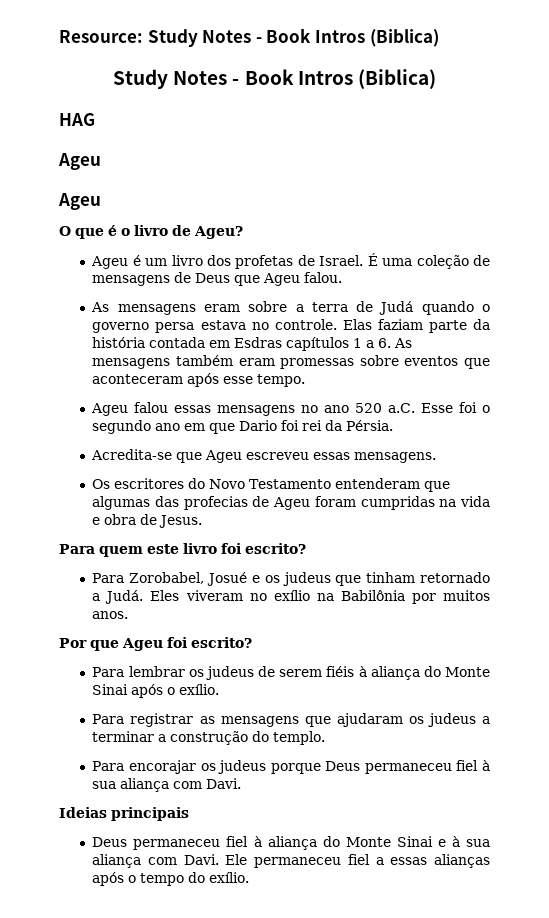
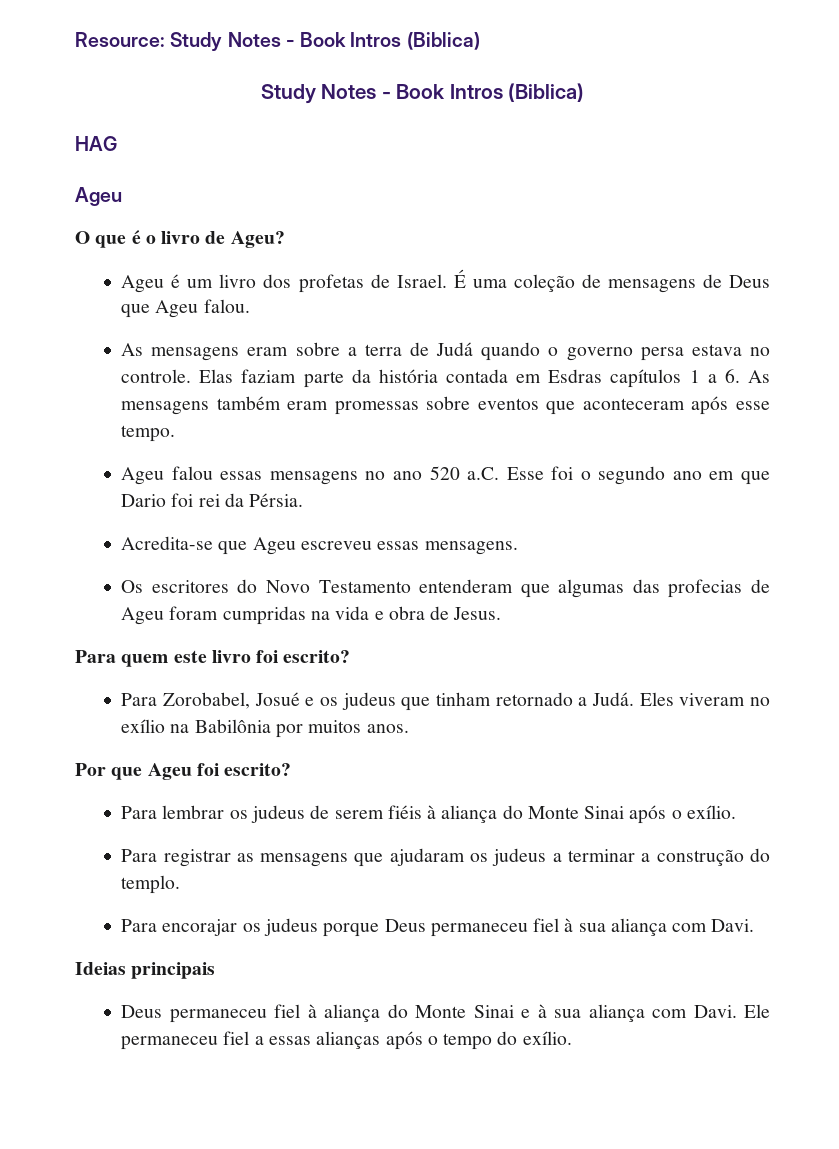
  HAG
- Ageu

